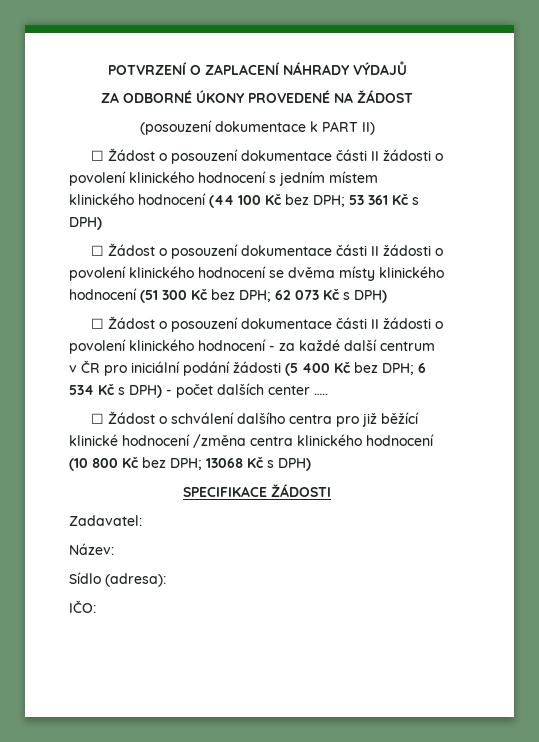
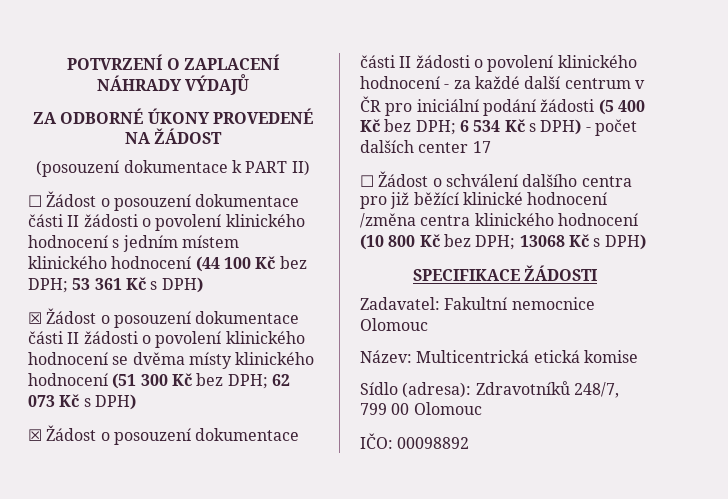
- ☐ Žádost o posouzení dokumentace části II žádosti o povolení klinického hodnocení se dvěma místy klinického hodnocení (51 300 Kč bez DPH; 62 073 Kč s DPH)
+ ☒ Žádost o posouzení dokumentace části II žádosti o povolení klinického hodnocení se dvěma místy klinického hodnocení (51 300 Kč bez DPH; 62 073 Kč s DPH)
- ☐ Žádost o posouzení dokumentace části II žádosti o povolení klinického hodnocení - za každé další centrum v ČR pro iniciální podání žádosti (5 400 Kč bez DPH; 6 534 Kč s DPH) - počet dalších center …..
+ ☒ Žádost o posouzení dokumentace části II žádosti o povolení klinického hodnocení - za každé další centrum v ČR pro iniciální podání žádosti (5 400 Kč bez DPH; 6 534 Kč s DPH) - počet dalších center 17
- Zadavatel:
- Název:
- Sídlo (adresa):
+ Zadavatel: Fakultní nemocnice Olomouc
+ Název: Multicentrická etická komise
+ Sídlo (adresa): Zdravotníků 248/7, 799 00 Olomouc
- IČO:
+ IČO: 00098892

